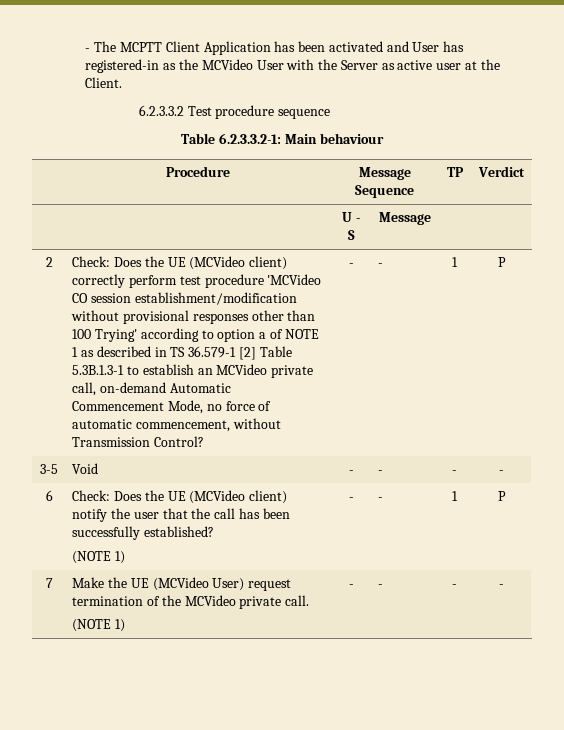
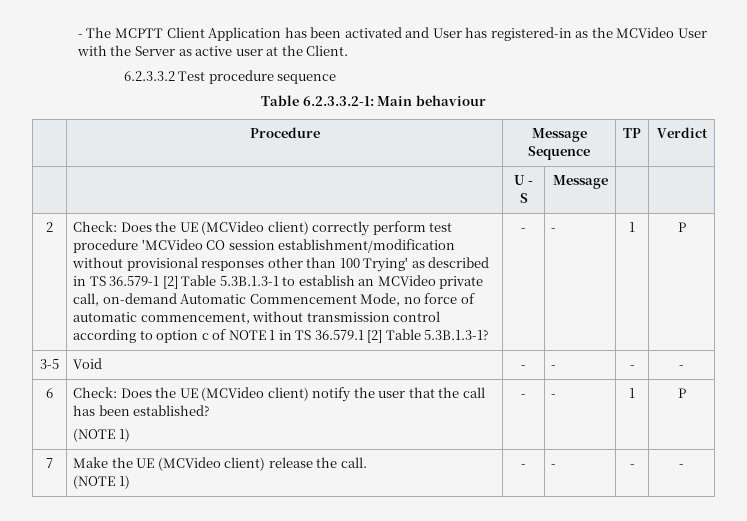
- Check: Does the UE (MCVideo client) correctly perform test procedure 'MCVideo CO session establishment/modification without provisional responses other than 100 Trying' according to option a of NOTE 1 as described in TS 36.579-1 [2] Table 5.3B.1.3-1 to establish an MCVideo private call, on-demand Automatic Commencement Mode, no force of automatic commencement, without Transmission Control?
+ Check: Does the UE (MCVideo client) correctly perform test procedure 'MCVideo CO session establishment/modification without provisional responses other than 100 Trying' as described in TS 36.579-1 [2] Table 5.3B.1.3-1 to establish an MCVideo private call, on-demand Automatic Commencement Mode, no force of automatic commencement, without transmission control according to option c of NOTE 1 in TS 36.579.1 [2] Table 5.3B.1.3-1?
- 6 | Check: Does the UE (MCVideo client) notify the user that the call has been successfully established?
+ 6 | Check: Does the UE (MCVideo client) notify the user that the call has been established?
- 7 | Make the UE (MCVideo User) request termination of the MCVideo private call.
+ 7 | Make the UE (MCVideo client) release the call.

